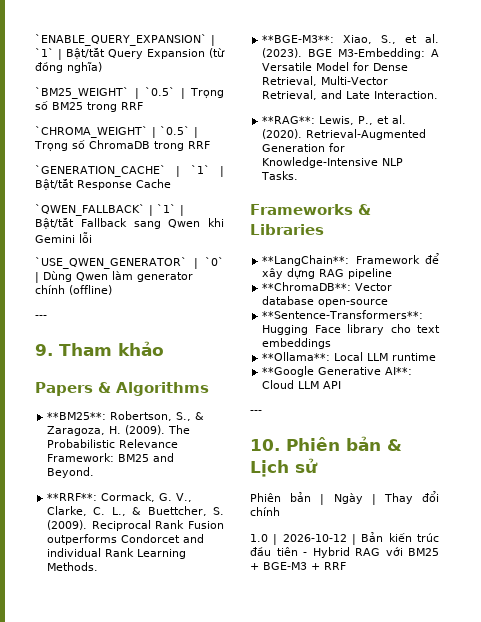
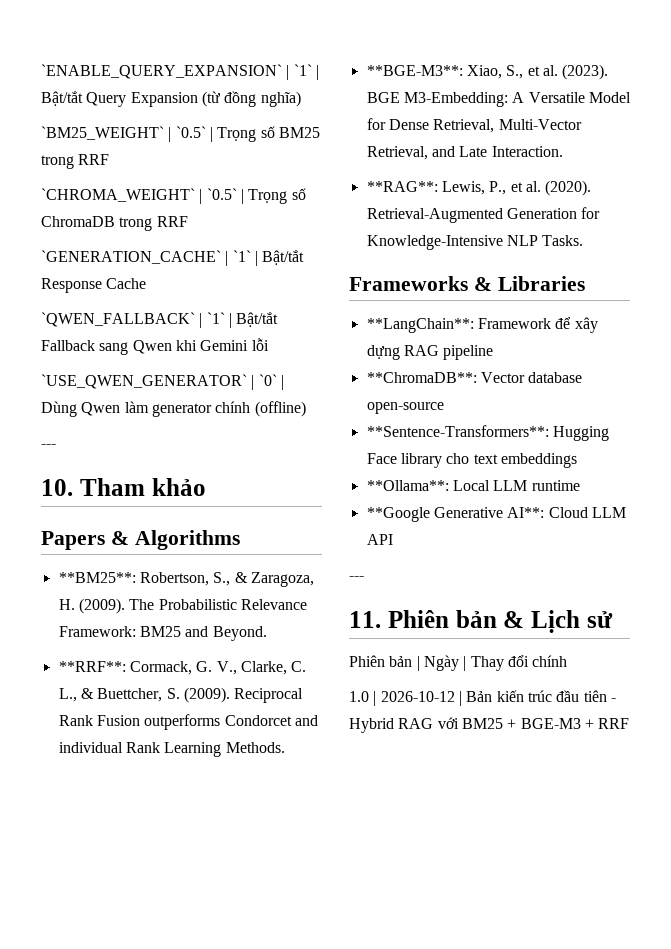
- 9. Tham khảo
+ 10. Tham khảo
- 10. Phiên bản & Lịch sử
+ 11. Phiên bản & Lịch sử

